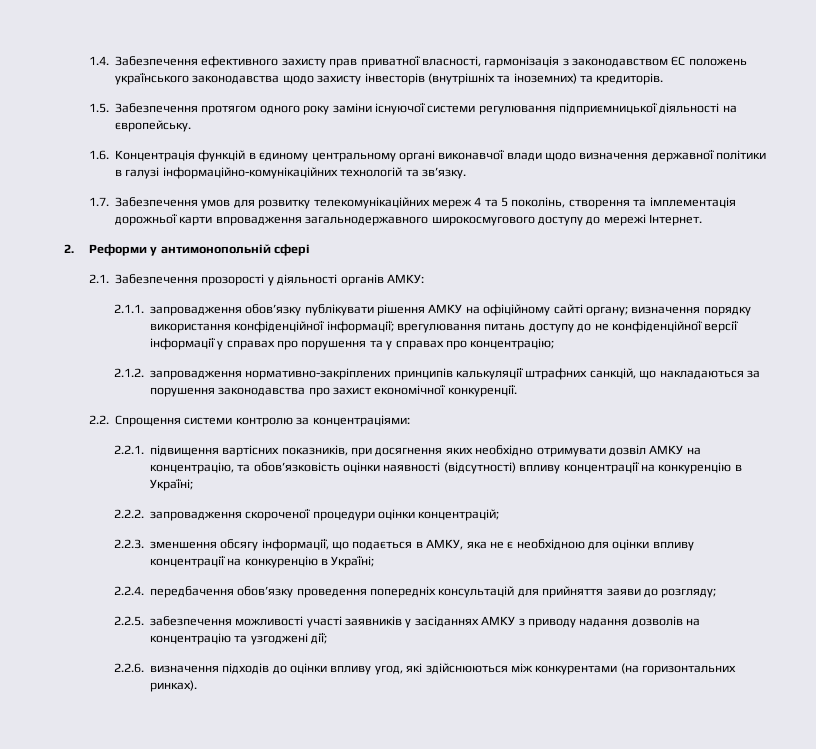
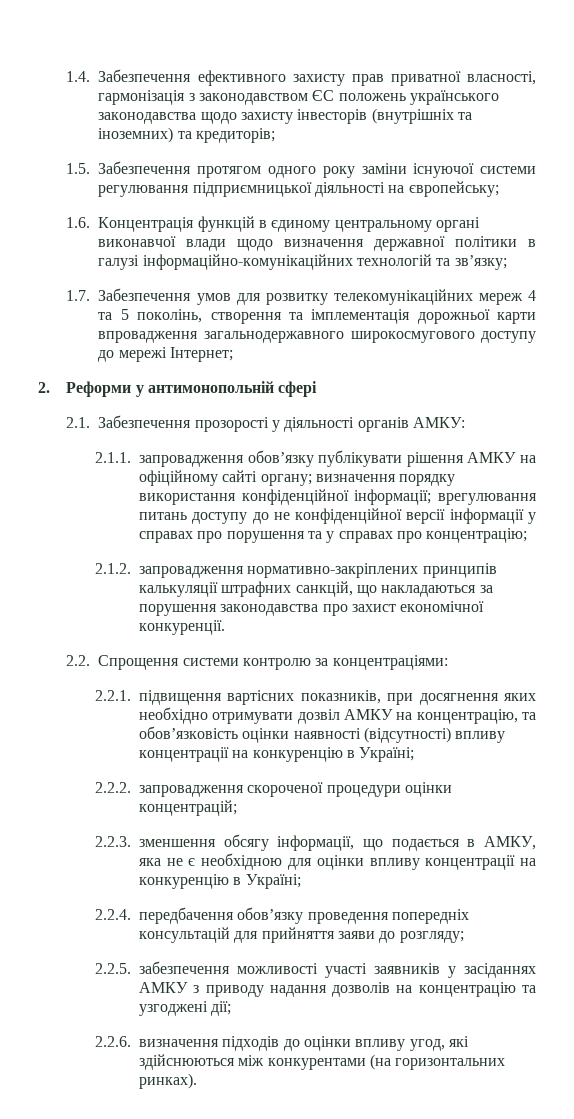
- 1.4. Забезпечення ефективного захисту прав приватної власності, гармонізація з законодавством ЄС положень українського законодавства щодо захисту інвесторів (внутрішніх та іноземних) та кредиторів.
+ 1.4. Забезпечення ефективного захисту прав приватної власності, гармонізація з законодавством ЄС положень українського законодавства щодо захисту інвесторів (внутрішніх та іноземних) та кредиторів;
- 1.5. Забезпечення протягом одного року заміни існуючої системи регулювання підприємницької діяльності на європейську.
+ 1.5. Забезпечення протягом одного року заміни існуючої системи регулювання підприємницької діяльності на європейську;
- 1.6. Концентрація функцій в єдиному центральному органі виконавчої влади щодо визначення державної політики в галузі інформаційно-комунікаційних технологій та зв’язку.
+ 1.6. Концентрація функцій в єдиному центральному органі виконавчої влади щодо визначення державної політики в галузі інформаційно-комунікаційних технологій та зв’язку;
- 1.7. Забезпечення умов для розвитку телекомунікаційних мереж 4 та 5 поколінь, створення та імплементація дорожньої карти впровадження загальнодержавного широкосмугового доступу до мережі Інтернет.
+ 1.7. Забезпечення умов для розвитку телекомунікаційних мереж 4 та 5 поколінь, створення та імплементація дорожньої карти впровадження загальнодержавного широкосмугового доступу до мережі Інтернет;

